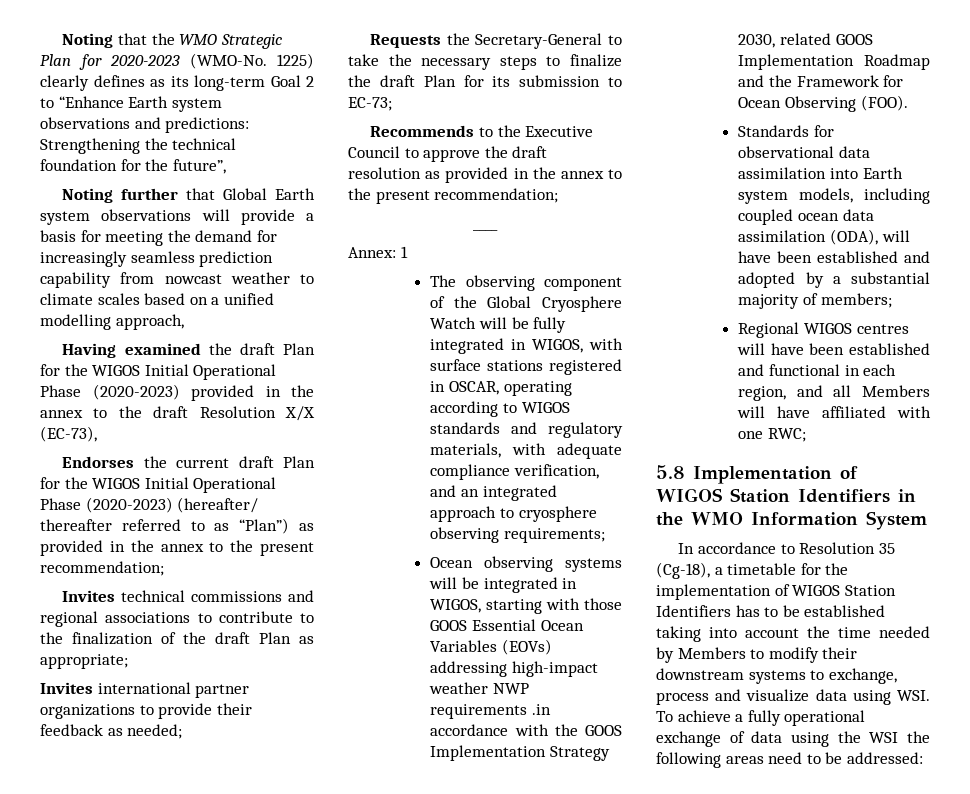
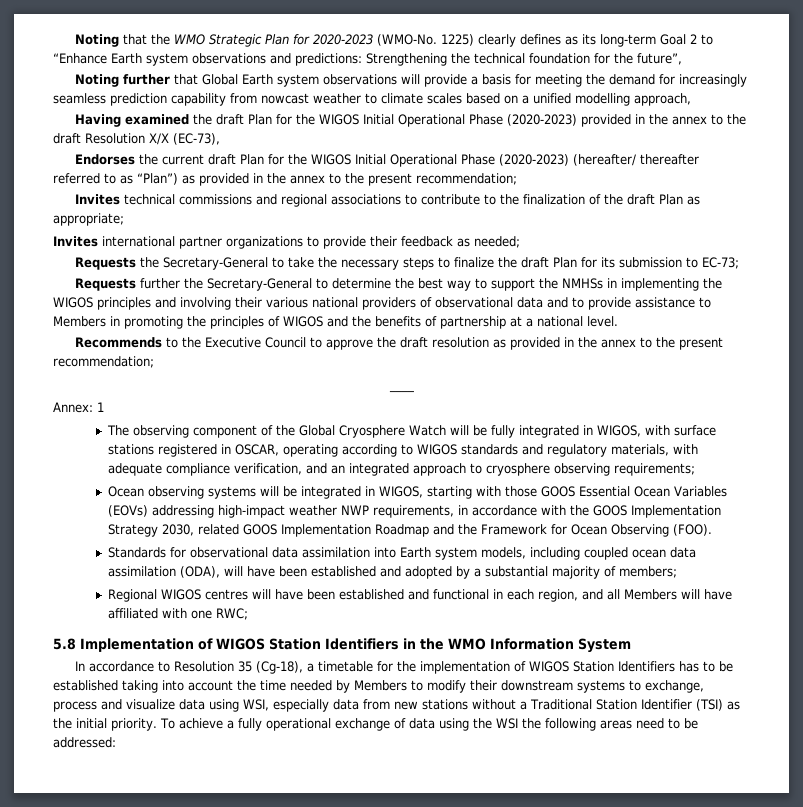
+ Requests further the Secretary-General to determine the best way to support the NMHSs in implementing the WIGOS principles and involving their various national providers of observational data and to provide assistance to Members in promoting the principles of WIGOS and the benefits of partnership at a national level.
- Ocean observing systems will be integrated in WIGOS, starting with those GOOS Essential Ocean Variables (EOVs) addressing high-impact weather NWP requirements .in accordance with the GOOS Implementation Strategy 2030, related GOOS Implementation Roadmap and the Framework for Ocean Observing (FOO).
+ Ocean observing systems will be integrated in WIGOS, starting with those GOOS Essential Ocean Variables (EOVs) addressing high-impact weather NWP requirements, in accordance with the GOOS Implementation Strategy 2030, related GOOS Implementation Roadmap and the Framework for Ocean Observing (FOO).
- In accordance to Resolution 35 (Cg-18), a timetable for the implementation of WIGOS Station Identifiers has to be established taking into account the time needed by Members to modify their downstream systems to exchange, process and visualize data using WSI. To achieve a fully operational exchange of data using the WSI the following areas need to be addressed:
+ In accordance to Resolution 35 (Cg-18), a timetable for the implementation of WIGOS Station Identifiers has to be established taking into account the time needed by Members to modify their downstream systems to exchange, process and visualize data using WSI, especially data from new stations without a Traditional Station Identifier (TSI) as the initial priority. To achieve a fully operational exchange of data using the WSI the following areas need to be addressed:

